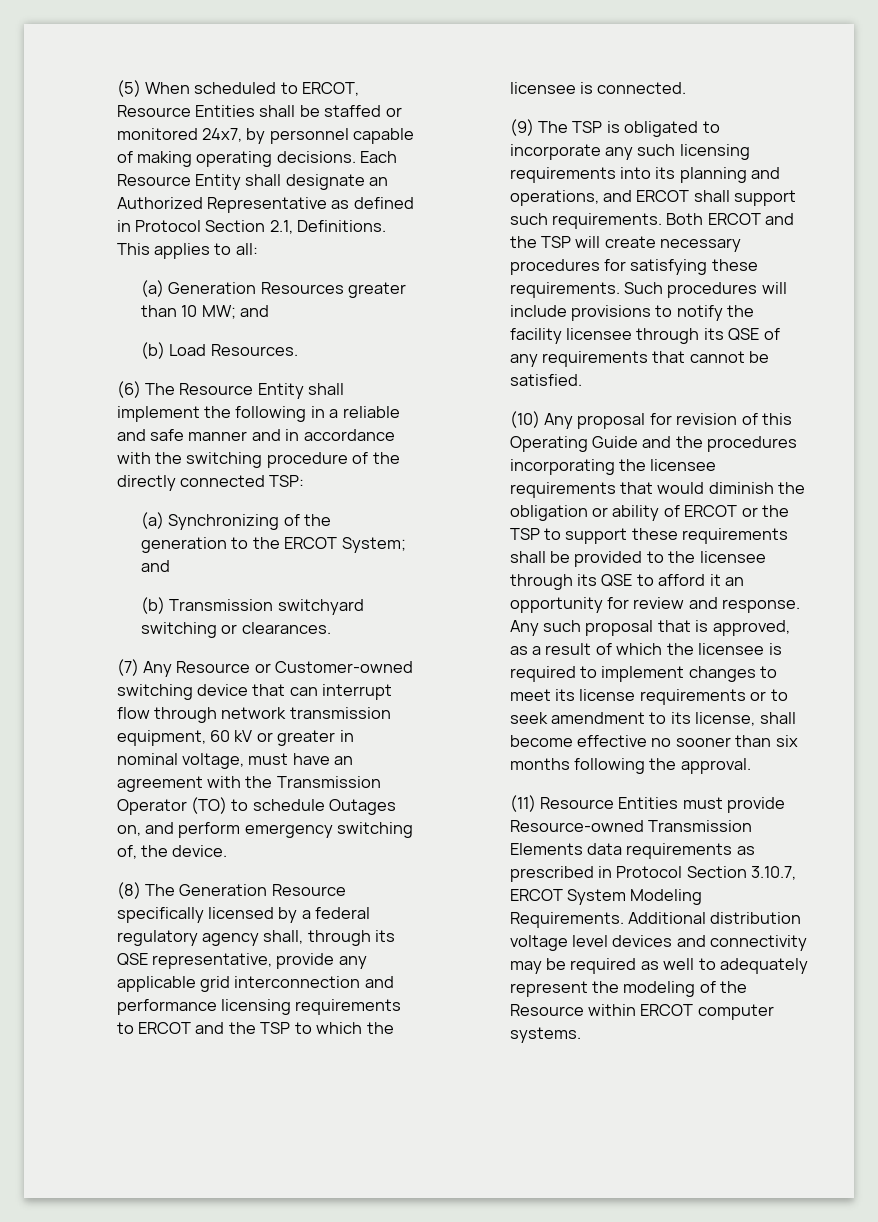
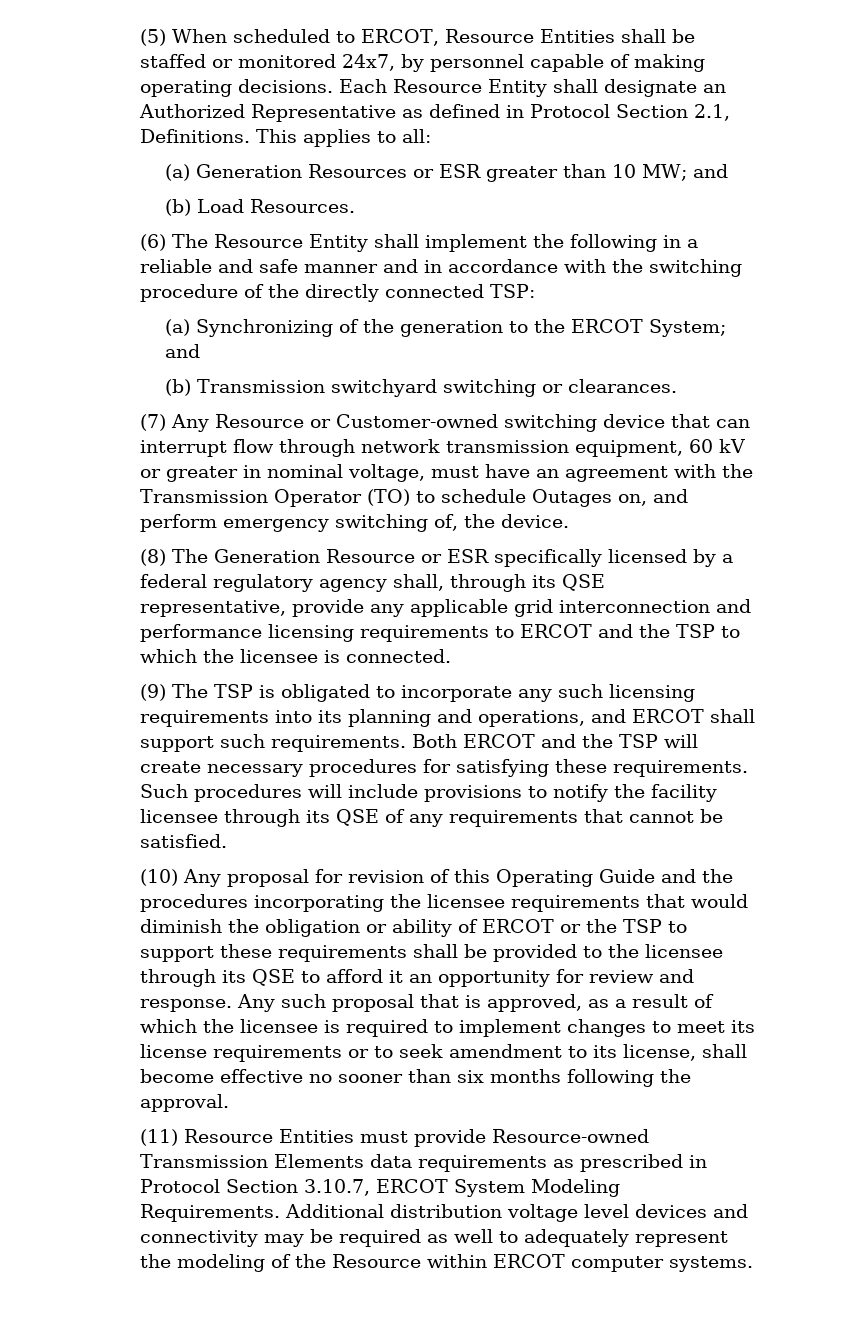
- (a) Generation Resources greater than 10 MW; and
+ (a) Generation Resources or ESR greater than 10 MW; and
- (8) The Generation Resource specifically licensed by a federal regulatory agency shall, through its QSE representative, provide any applicable grid interconnection and performance licensing requirements to ERCOT and the TSP to which the licensee is connected.
+ (8) The Generation Resource or ESR specifically licensed by a federal regulatory agency shall, through its QSE representative, provide any applicable grid interconnection and performance licensing requirements to ERCOT and the TSP to which the licensee is connected.

